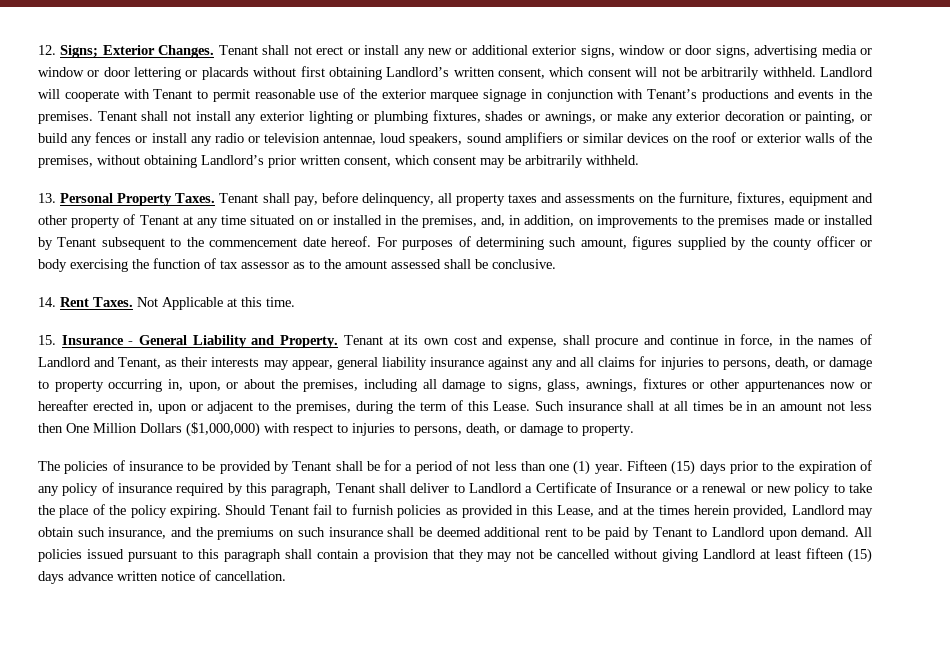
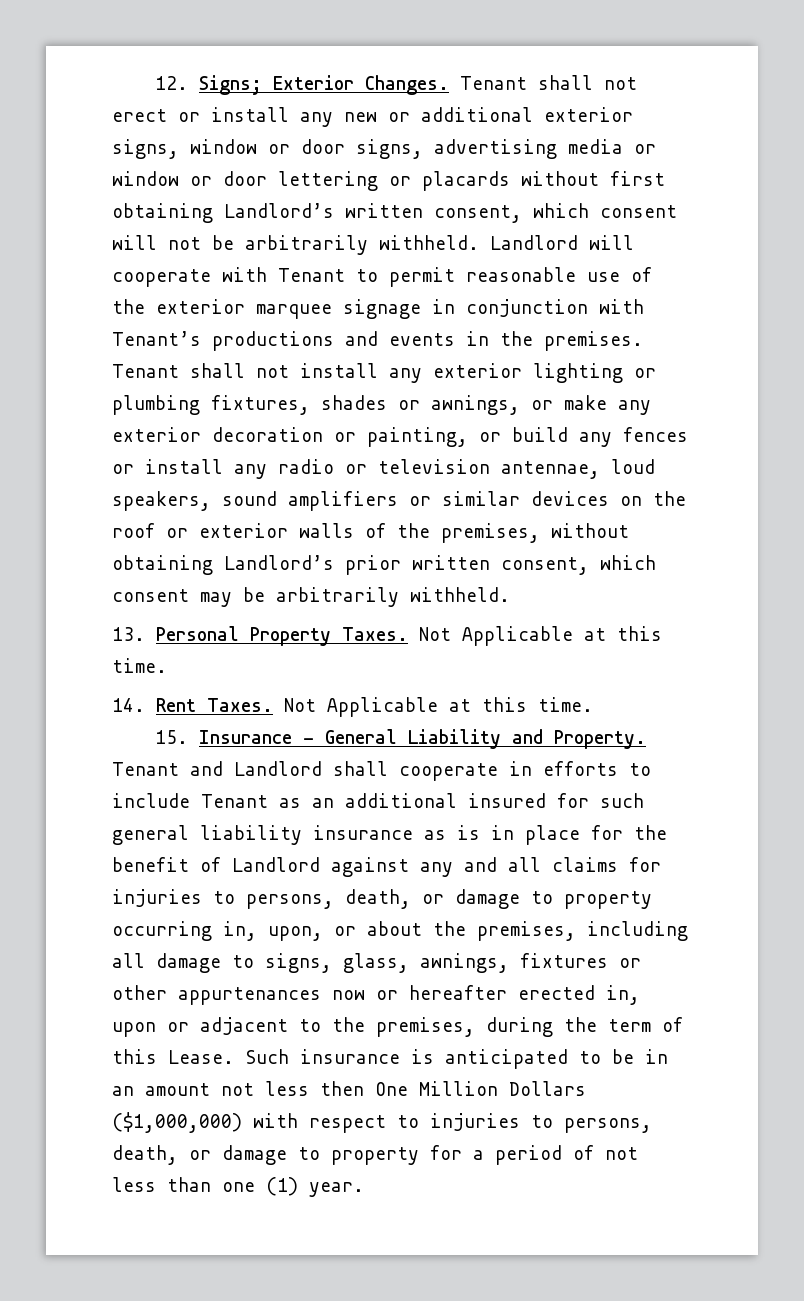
- 13. Personal Property Taxes. Tenant shall pay, before delinquency, all property taxes and assessments on the furniture, fixtures, equipment and other property of Tenant at any time situated on or installed in the premises, and, in addition, on improvements to the premises made or installed by Tenant subsequent to the commencement date hereof. For purposes of determining such amount, figures supplied by the county officer or body exercising the function of tax assessor as to the amount assessed shall be conclusive.
+ 13. Personal Property Taxes. Not Applicable at this time.
- Tenant at its own cost and expense, shall procure and continue in force, in the names of Landlord and Tenant, as their interests may appear, general liability insurance against any and all claims for injuries to persons, death, or damage to property occurring in, upon, or about the premises, including all damage to signs, glass, awnings, fixtures or other appurtenances now or hereafter erected in, upon or adjacent to the premises, during the term of this Lease.
+ Tenant and Landlord shall cooperate in efforts to include Tenant as an additional insured for such general liability insurance as is in place for the benefit of Landlord against any and all claims for injuries to persons, death, or damage to property occurring in, upon, or about the premises, including all damage to signs, glass, awnings, fixtures or other appurtenances now or hereafter erected in, upon or adjacent to the premises, during the term of this Lease.
- Such insurance shall at all times be in an amount not less then One Million Dollars ($1,000,000) with respect to injuries to persons, death, or damage to property.
- The policies of insurance to be provided by Tenant shall be for a period of not less than one (1) year. Fifteen (15) days prior to the expiration of any policy of insurance required by this paragraph, Tenant shall deliver to Landlord a Certificate of Insurance or a renewal or new policy to take the place of the policy expiring. Should Tenant fail to furnish policies as provided in this Lease, and at the times herein provided, Landlord may obtain such insurance, and the premiums on such insurance shall be deemed additional rent to be paid by Tenant to Landlord upon demand. All policies issued pursuant to this paragraph shall contain a provision that they may not be cancelled without giving Landlord at least fifteen (15) days advance written notice of cancellation.
+ Such insurance is anticipated to be in an amount not less then One Million Dollars ($1,000,000) with respect to injuries to persons, death, or damage to property for a period of not less than one (1) year.

